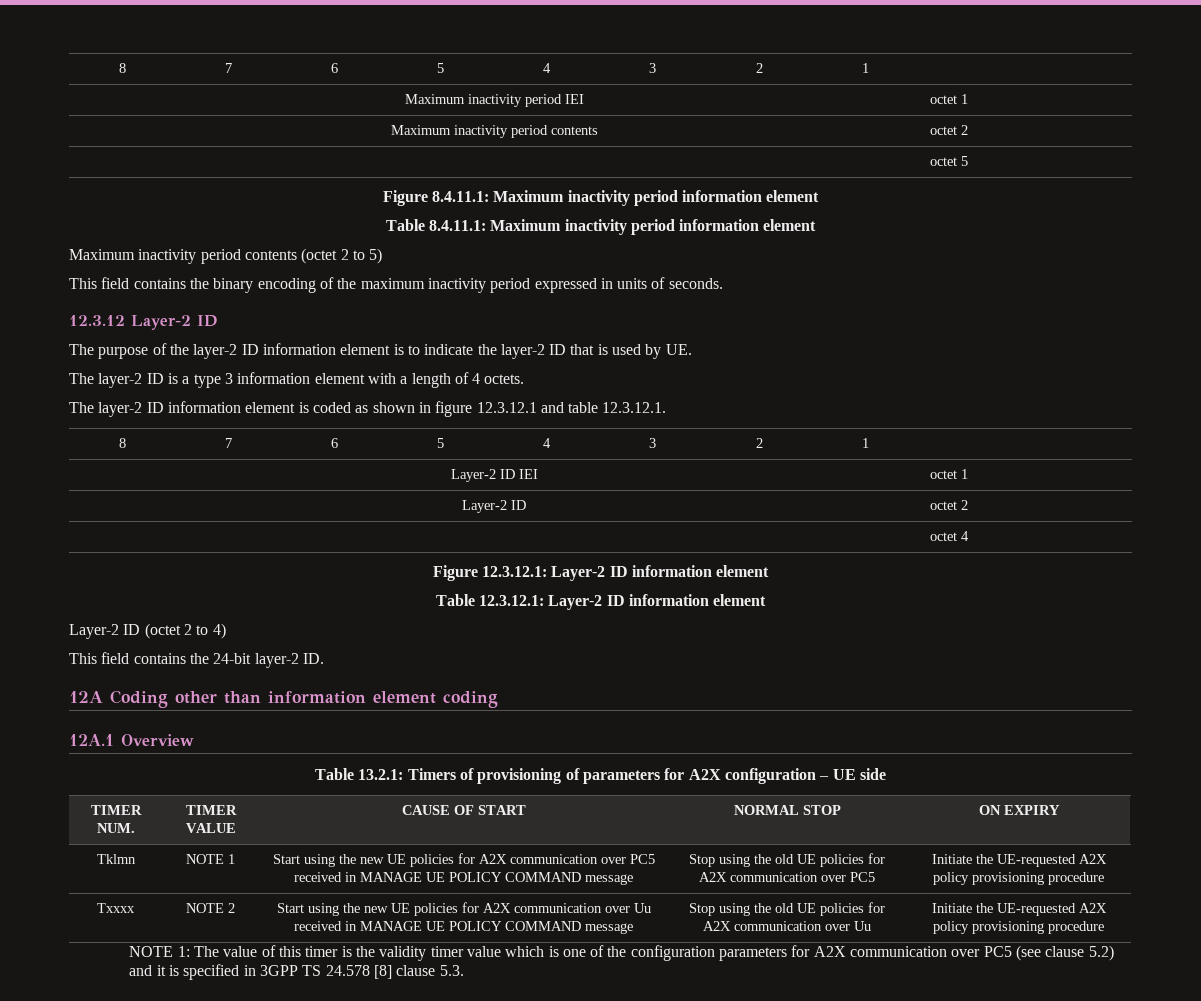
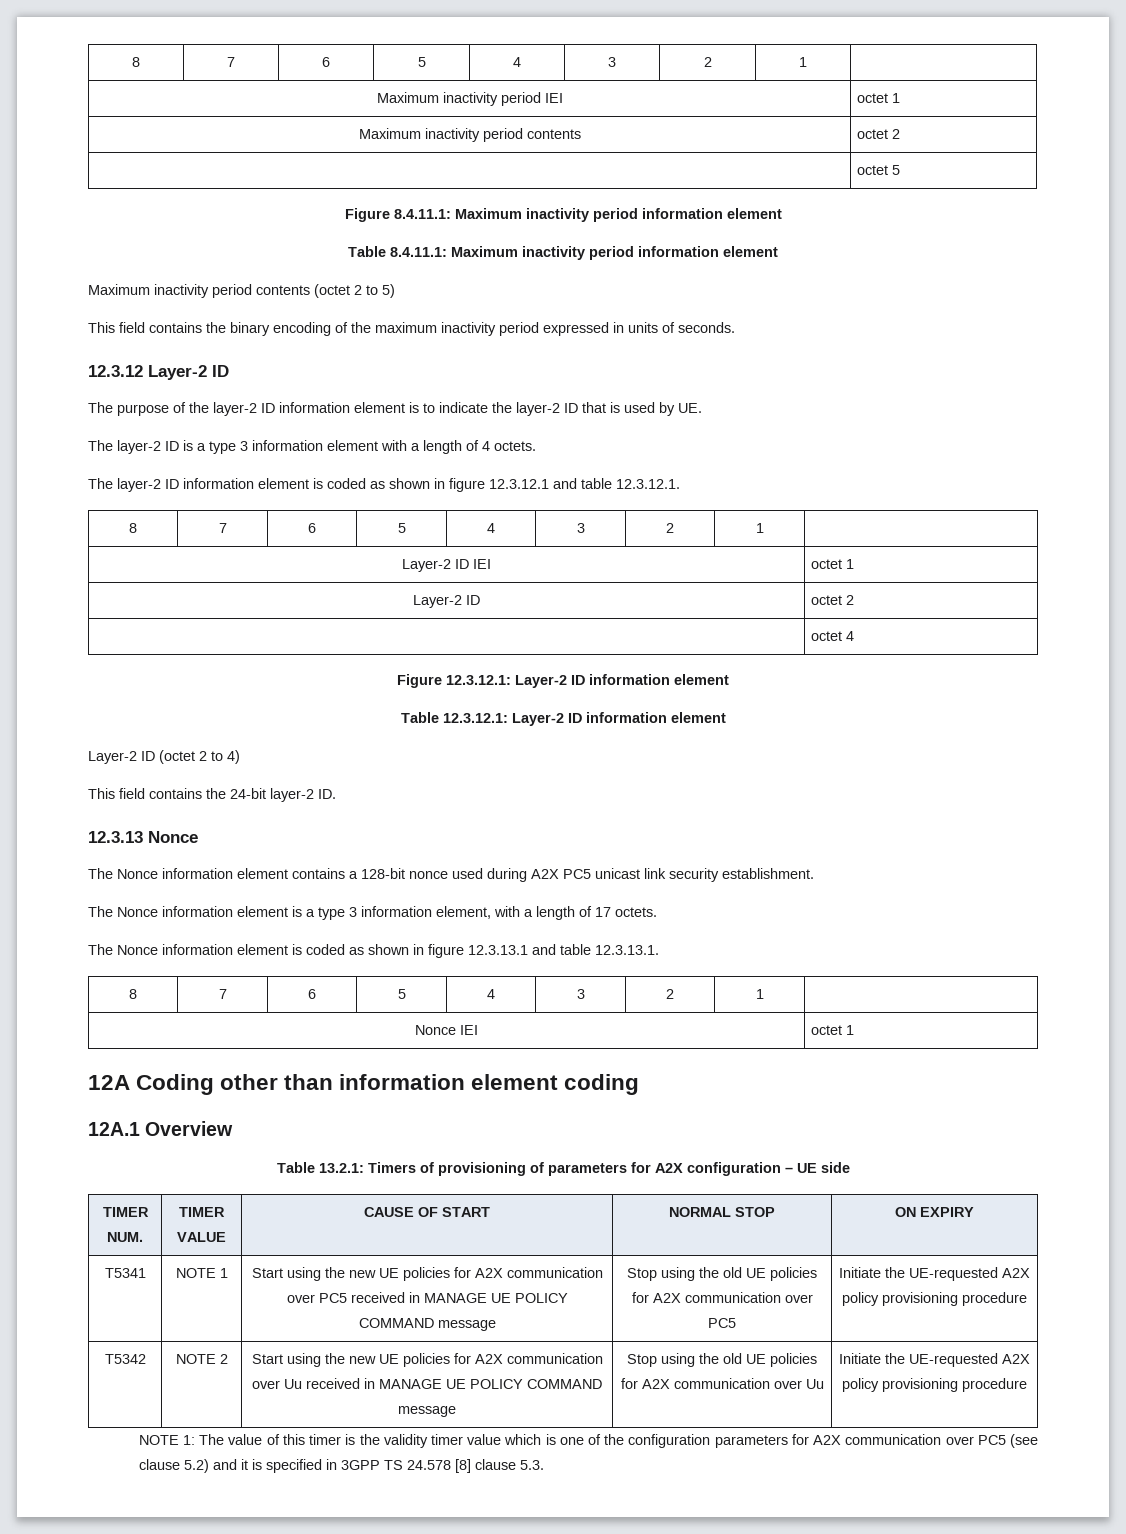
+ 12.3.13 Nonce
+ The Nonce information element contains a 128-bit nonce used during A2X PC5 unicast link security establishment.
+ The Nonce information element is a type 3 information element, with a length of 17 octets.
+ The Nonce information element is coded as shown in figure 12.3.13.1 and table 12.3.13.1.
+ 8 | 7 | 6 | 5 | 4 | 3 | 2 | 1 |
+ Nonce IEI | octet 1
- Tklmn | NOTE 1 | Start using the new UE policies for A2X communication over PC5 received in MANAGE UE POLICY COMMAND message | Stop using the old UE policies for A2X communication over PC5 | Initiate the UE-requested A2X policy provisioning procedure
+ T5341 | NOTE 1 | Start using the new UE policies for A2X communication over PC5 received in MANAGE UE POLICY COMMAND message | Stop using the old UE policies for A2X communication over PC5 | Initiate the UE-requested A2X policy provisioning procedure
- Txxxx | NOTE 2 | Start using the new UE policies for A2X communication over Uu received in MANAGE UE POLICY COMMAND message | Stop using the old UE policies for A2X communication over Uu | Initiate the UE-requested A2X policy provisioning procedure
+ T5342 | NOTE 2 | Start using the new UE policies for A2X communication over Uu received in MANAGE UE POLICY COMMAND message | Stop using the old UE policies for A2X communication over Uu | Initiate the UE-requested A2X policy provisioning procedure

